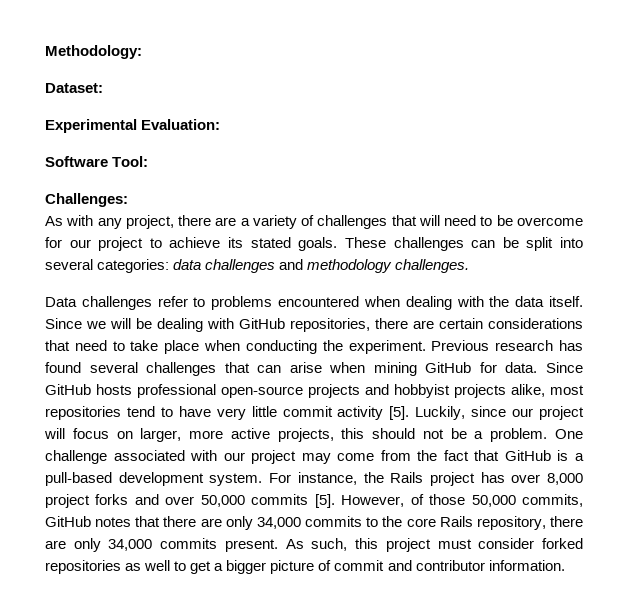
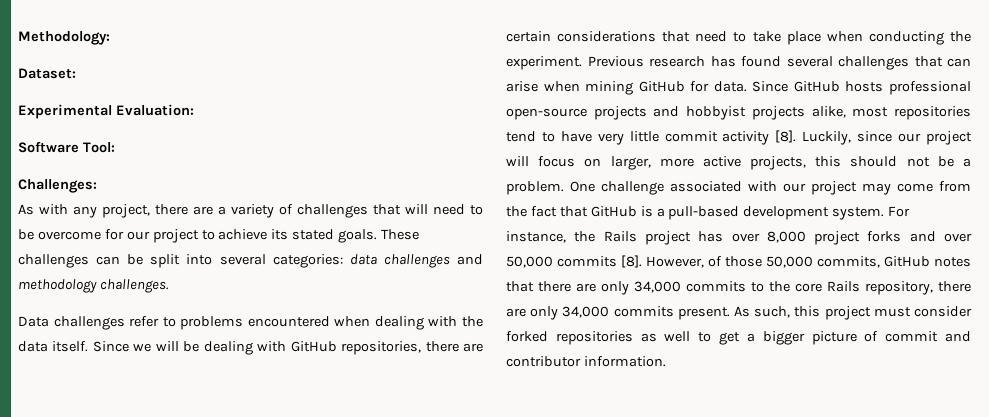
- Since GitHub hosts professional open-source projects and hobbyist projects alike, most repositories tend to have very little commit activity [5].
+ Since GitHub hosts professional open-source projects and hobbyist projects alike, most repositories tend to have very little commit activity [8].
- For instance, the Rails project has over 8,000 project forks and over 50,000 commits [5].
+ For instance, the Rails project has over 8,000 project forks and over 50,000 commits [8].

